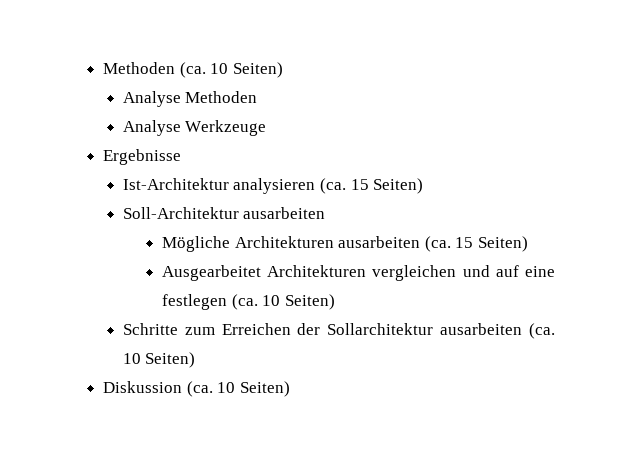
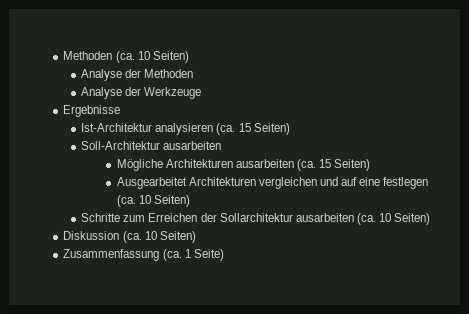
- Analyse Methoden
+ Analyse der Methoden
- Analyse Werkzeuge
+ Analyse der Werkzeuge
+ Zusammenfassung (ca. 1 Seite)

